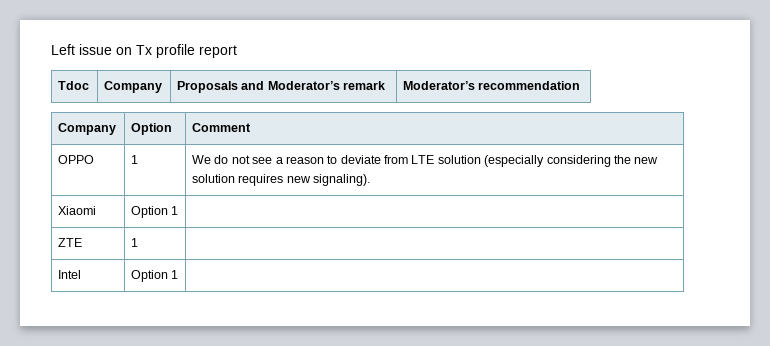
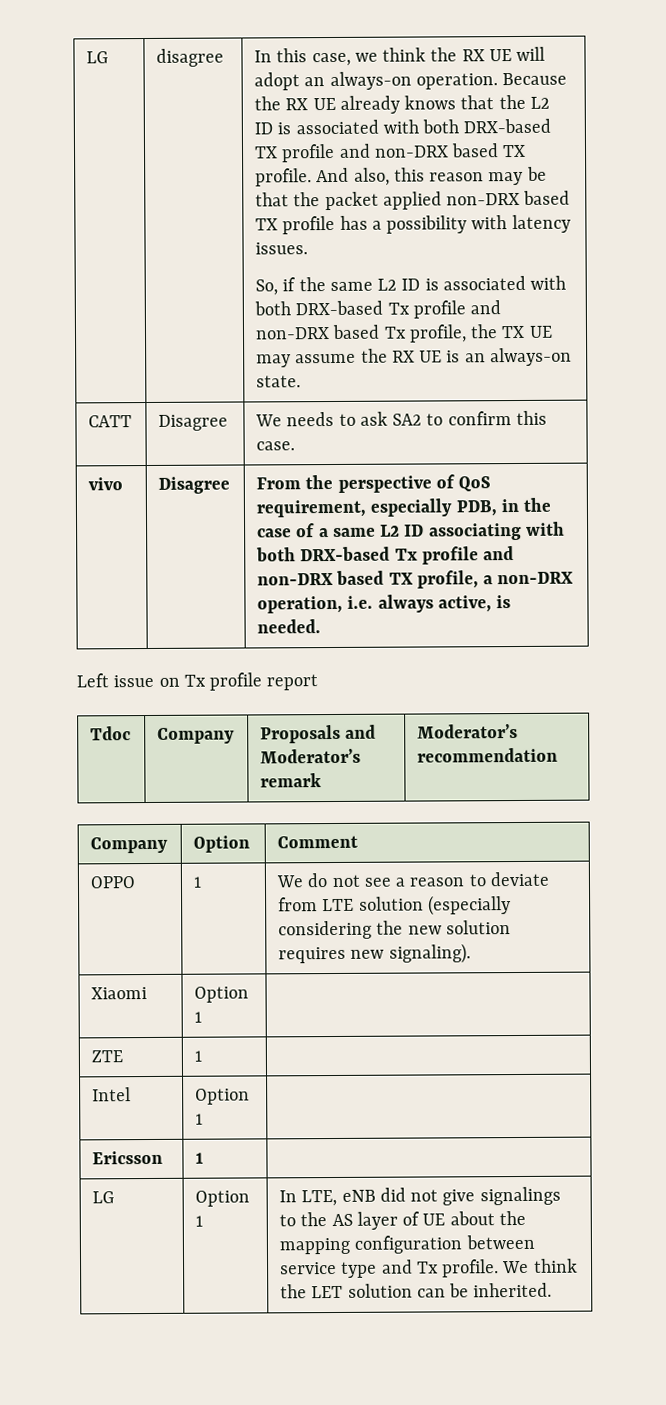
+ LG | disagree | In this case, we think the RX UE will adopt an always-on operation. Because the RX UE already knows that the L2 ID is associated with both DRX-based TX profile and non-DRX based TX profile. And also, this reason may be that the packet applied non-DRX based TX profile has a possibility with latency issues.
+ So, if the same L2 ID is associated with both DRX-based Tx profile and non-DRX based Tx profile, the TX UE may assume the RX UE is an always-on state.
+ CATT | Disagree | We needs to ask SA2 to confirm this case.
+ vivo | Disagree | From the perspective of QoS requirement, especially PDB, in the case of a same L2 ID associating with both DRX-based Tx profile and non-DRX based TX profile, a non-DRX operation, i.e. always active, is needed.
+ Ericsson | 1 |
+ LG | Option 1 | In LTE, eNB did not give signalings to the AS layer of UE about the mapping configuration between service type and Tx profile. We think the LET solution can be inherited.

